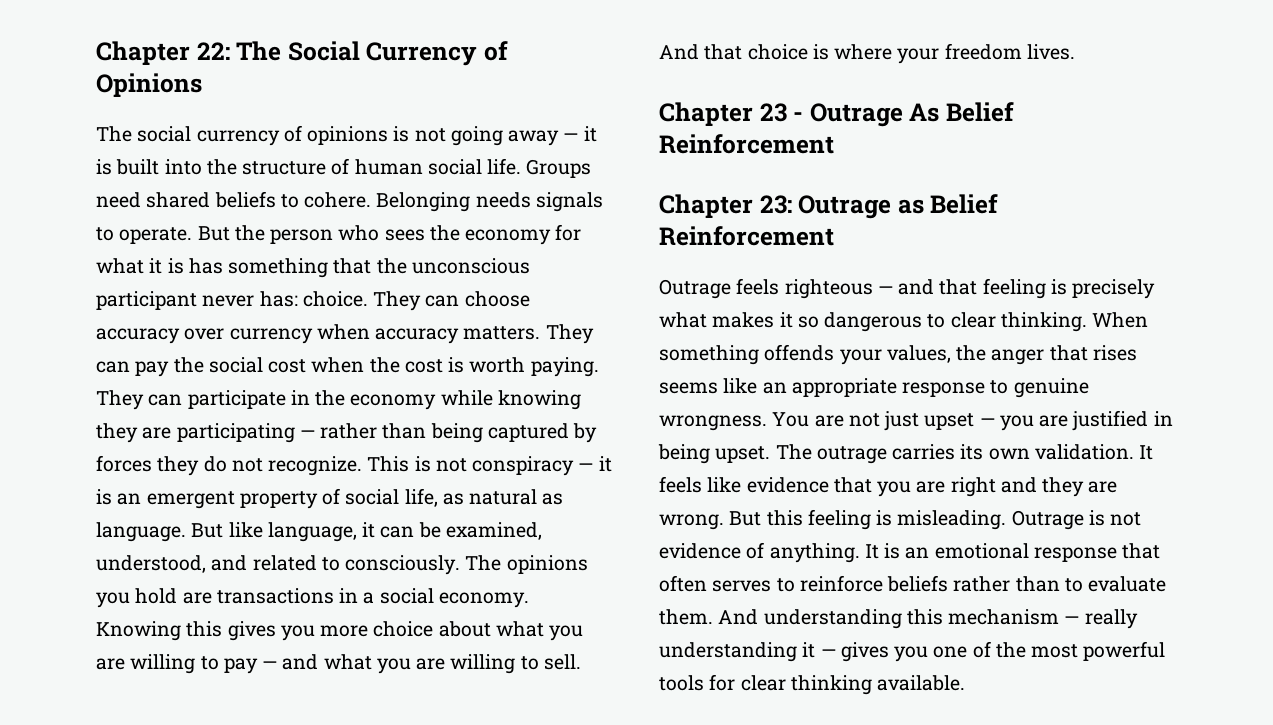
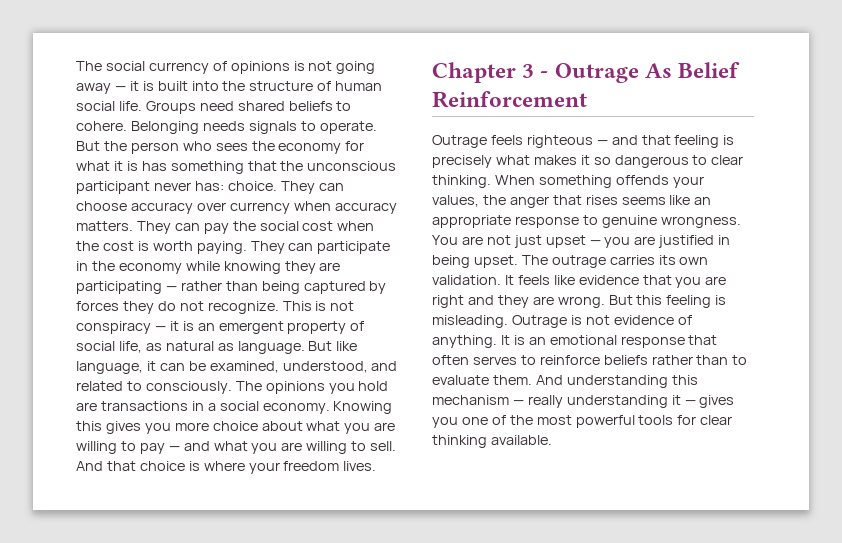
- Chapter 22: The Social Currency of Opinions
- Chapter 23 - Outrage As Belief Reinforcement
+ Chapter 3 - Outrage As Belief Reinforcement
- Chapter 23: Outrage as Belief Reinforcement

